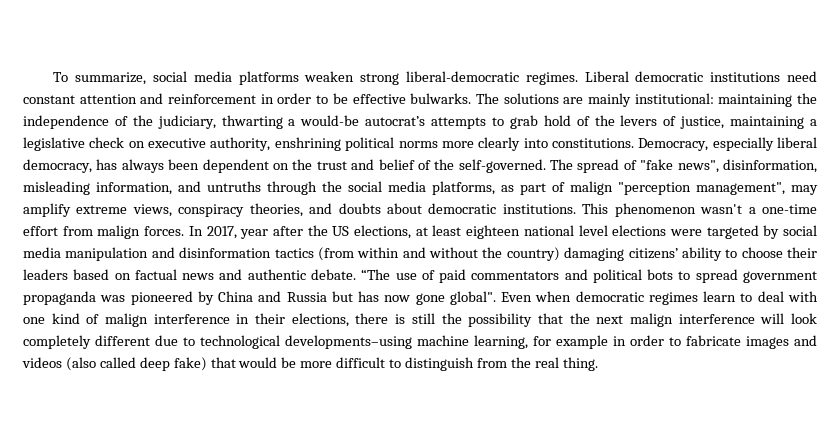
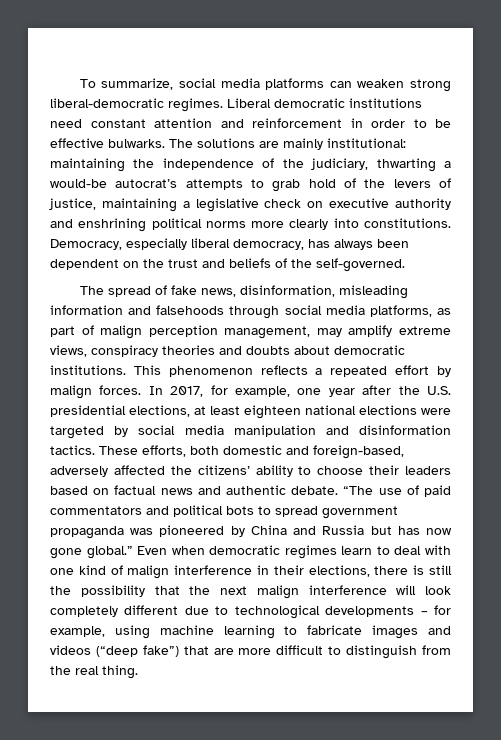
- To summarize, social media platforms weaken strong liberal-democratic regimes.
+ To summarize, social media platforms can weaken strong liberal-democratic regimes.
- The solutions are mainly institutional: maintaining the independence of the judiciary, thwarting a would-be autocrat’s attempts to grab hold of the levers of justice, maintaining a legislative check on executive authority, enshrining political norms more clearly into constitutions.
+ The solutions are mainly institutional: maintaining the independence of the judiciary, thwarting a would-be autocrat’s attempts to grab hold of the levers of justice, maintaining a legislative check on executive authority and enshrining political norms more clearly into constitutions.
- Democracy, especially liberal democracy, has always been dependent on the trust and belief of the self-governed. The spread of "fake news", disinformation, misleading information, and untruths through the social media platforms, as part of malign "perception management", may amplify extreme views, conspiracy theories, and doubts about democratic institutions.
+ Democracy, especially liberal democracy, has always been dependent on the trust and beliefs of the self-governed.
+ The spread of fake news, disinformation, misleading information and falsehoods through social media platforms, as part of malign perception management, may amplify extreme views, conspiracy theories and doubts about democratic institutions.
- This phenomenon wasn't a one-time effort from malign forces.
+ This phenomenon reflects a repeated effort by malign forces.
- In 2017, year after the US elections, at least eighteen national level elections were targeted by social media manipulation and disinformation tactics (from within and without the country) damaging citizens’ ability to choose their leaders based on factual news and authentic debate.
+ In 2017, for example, one year after the U.S. presidential elections, at least eighteen national elections were targeted by social media manipulation and disinformation tactics. These efforts, both domestic and foreign-based, adversely affected the citizens’ ability to choose their leaders based on factual news and authentic debate.
- “The use of paid commentators and political bots to spread government propaganda was pioneered by China and Russia but has now gone global".
+ “The use of paid commentators and political bots to spread government propaganda was pioneered by China and Russia but has now gone global.”
- Even when democratic regimes learn to deal with one kind of malign interference in their elections, there is still the possibility that the next malign interference will look completely different due to technological developments–using machine learning, for example in order to fabricate images and videos (also called deep fake) that would be more difficult to distinguish from the real thing.
+ Even when democratic regimes learn to deal with one kind of malign interference in their elections, there is still the possibility that the next malign interference will look completely different due to technological developments – for example, using machine learning to fabricate images and videos (“deep fake”) that are more difficult to distinguish from the real thing.

